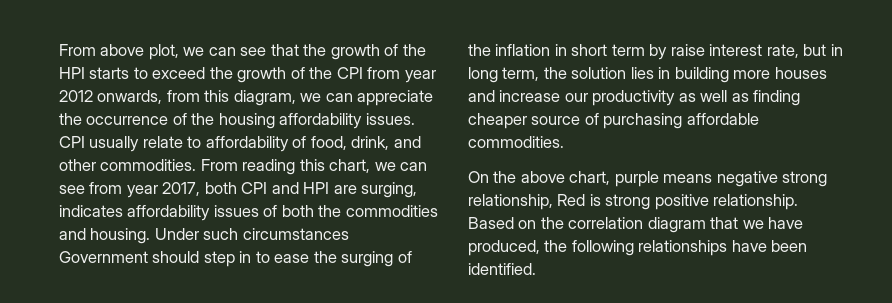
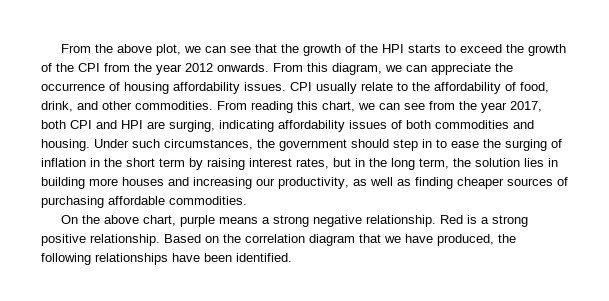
- From above plot, we can see that the growth of the HPI starts to exceed the growth of the CPI from year 2012 onwards, from this diagram, we can appreciate the occurrence of the housing affordability issues.
+ From the above plot, we can see that the growth of the HPI starts to exceed the growth of the CPI from the year 2012 onwards. From this diagram, we can appreciate the occurrence of housing affordability issues.
- CPI usually relate to affordability of food, drink, and other commodities.
+ CPI usually relate to the affordability of food, drink, and other commodities.
- From reading this chart, we can see from year 2017, both CPI and HPI are surging, indicates affordability issues of both the commodities and housing.
+ From reading this chart, we can see from the year 2017, both CPI and HPI are surging, indicating affordability issues of both commodities and housing.
- Under such circumstances Government should step in to ease the surging of the inflation in short term by raise interest rate, but in long term, the solution lies in building more houses and increase our productivity as well as finding cheaper source of purchasing affordable commodities.
+ Under such circumstances, the government should step in to ease the surging of inflation in the short term by raising interest rates, but in the long term, the solution lies in building more houses and increasing our productivity, as well as finding cheaper sources of purchasing affordable commodities.
- On the above chart, purple means negative strong relationship, Red is strong positive relationship.
+ On the above chart, purple means a strong negative relationship. Red is a strong positive relationship.

